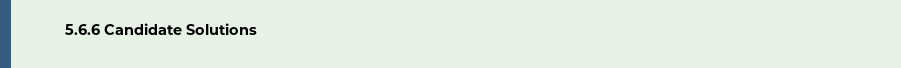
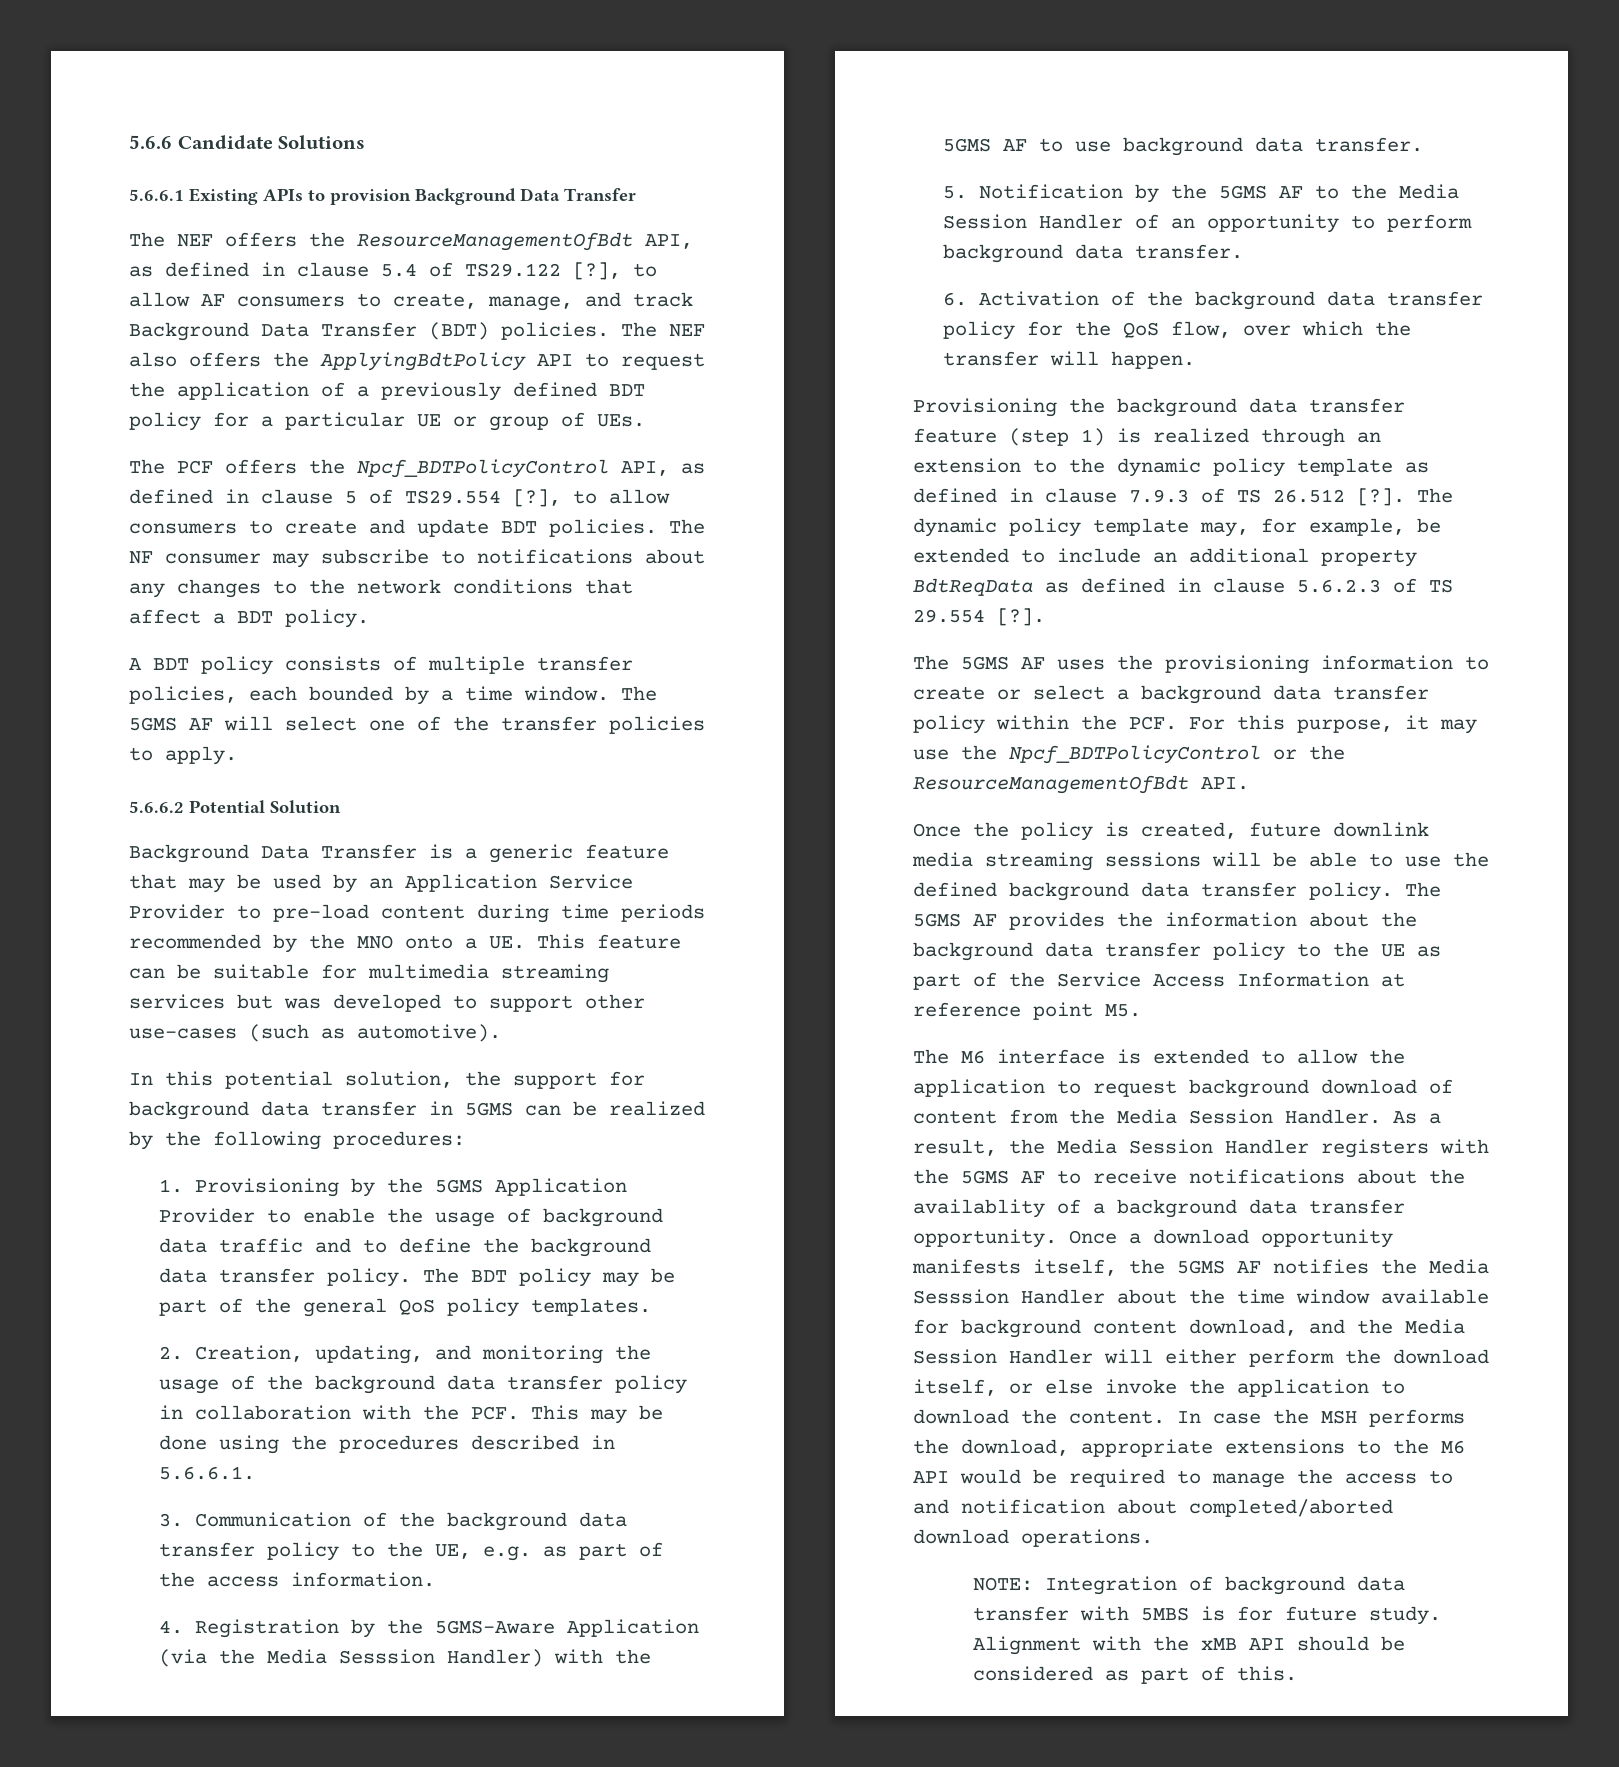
+ 5.6.6.1 Existing APIs to provision Background Data Transfer
+ The NEF offers the ResourceManagementOfBdt API, as defined in clause 5.4 of TS29.122 [?], to allow AF consumers to create, manage, and track Background Data Transfer (BDT) policies. The NEF also offers the ApplyingBdtPolicy API to request the application of a previously defined BDT policy for a particular UE or group of UEs.
+ The PCF offers the Npcf_BDTPolicyControl API, as defined in clause 5 of TS29.554 [?], to allow consumers to create and update BDT policies. The NF consumer may subscribe to notifications about any changes to the network conditions that affect a BDT policy.
+ A BDT policy consists of multiple transfer policies, each bounded by a time window. The 5GMS AF will select one of the transfer policies to apply.
+ 5.6.6.2 Potential Solution
+ Background Data Transfer is a generic feature that may be used by an Application Service Provider to pre-load content during time periods recommended by the MNO onto a UE. This feature can be suitable for multimedia streaming services but was developed to support other use-cases (such as automotive).
+ In this potential solution, the support for background data transfer in 5GMS can be realized by the following procedures:
+ 1. Provisioning by the 5GMS Application Provider to enable the usage of background data traffic and to define the background data transfer policy. The BDT policy may be part of the general QoS policy templates.
+ 2. Creation, updating, and monitoring the usage of the background data transfer policy in collaboration with the PCF. This may be done using the procedures described in 5.6.6.1.
+ 3. Communication of the background data transfer policy to the UE, e.g. as part of the access information.
+ 4. Registration by the 5GMS-Aware Application (via the Media Sesssion Handler) with the 5GMS AF to use background data transfer.
+ 5. Notification by the 5GMS AF to the Media Session Handler of an opportunity to perform background data transfer.
+ 6. Activation of the background data transfer policy for the QoS flow, over which the transfer will happen.
+ Provisioning the background data transfer feature (step 1) is realized through an extension to the dynamic policy template as defined in clause 7.9.3 of TS 26.512 [?]. The dynamic policy template may, for example, be extended to include an additional property BdtReqData as defined in clause 5.6.2.3 of TS 29.554 [?].
+ The 5GMS AF uses the provisioning information to create or select a background data transfer policy within the PCF. For this purpose, it may use the Npcf_BDTPolicyControl or the ResourceManagementOfBdt API.
+ Once the policy is created, future downlink media streaming sessions will be able to use the defined background data transfer policy. The 5GMS AF provides the information about the background data transfer policy to the UE as part of the Service Access Information at reference point M5.
+ The M6 interface is extended to allow the application to request background download of content from the Media Session Handler. As a result, the Media Session Handler registers with the 5GMS AF to receive notifications about the availablity of a background data transfer opportunity. Once a download opportunity manifests itself, the 5GMS AF notifies the Media Sesssion Handler about the time window available for background content download, and the Media Session Handler will either perform the download itself, or else invoke the application to download the content. In case the MSH performs the download, appropriate extensions to the M6 API would be required to manage the access to and notification about completed/aborted download operations.
+ NOTE: Integration of background data transfer with 5MBS is for future study. Alignment with the xMB API should be considered as part of this.

